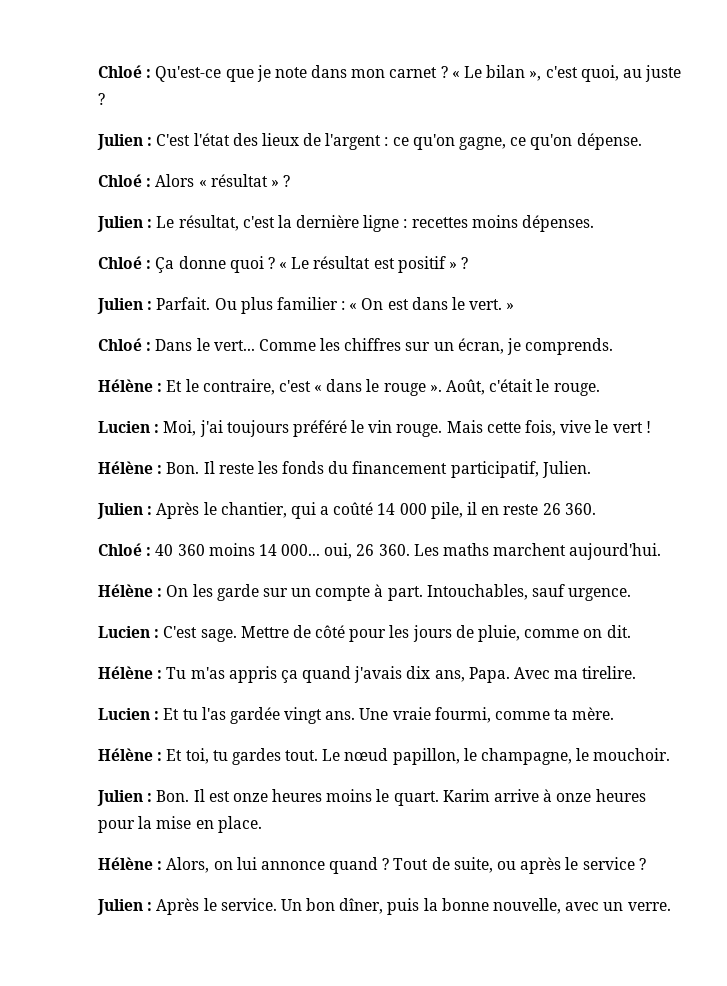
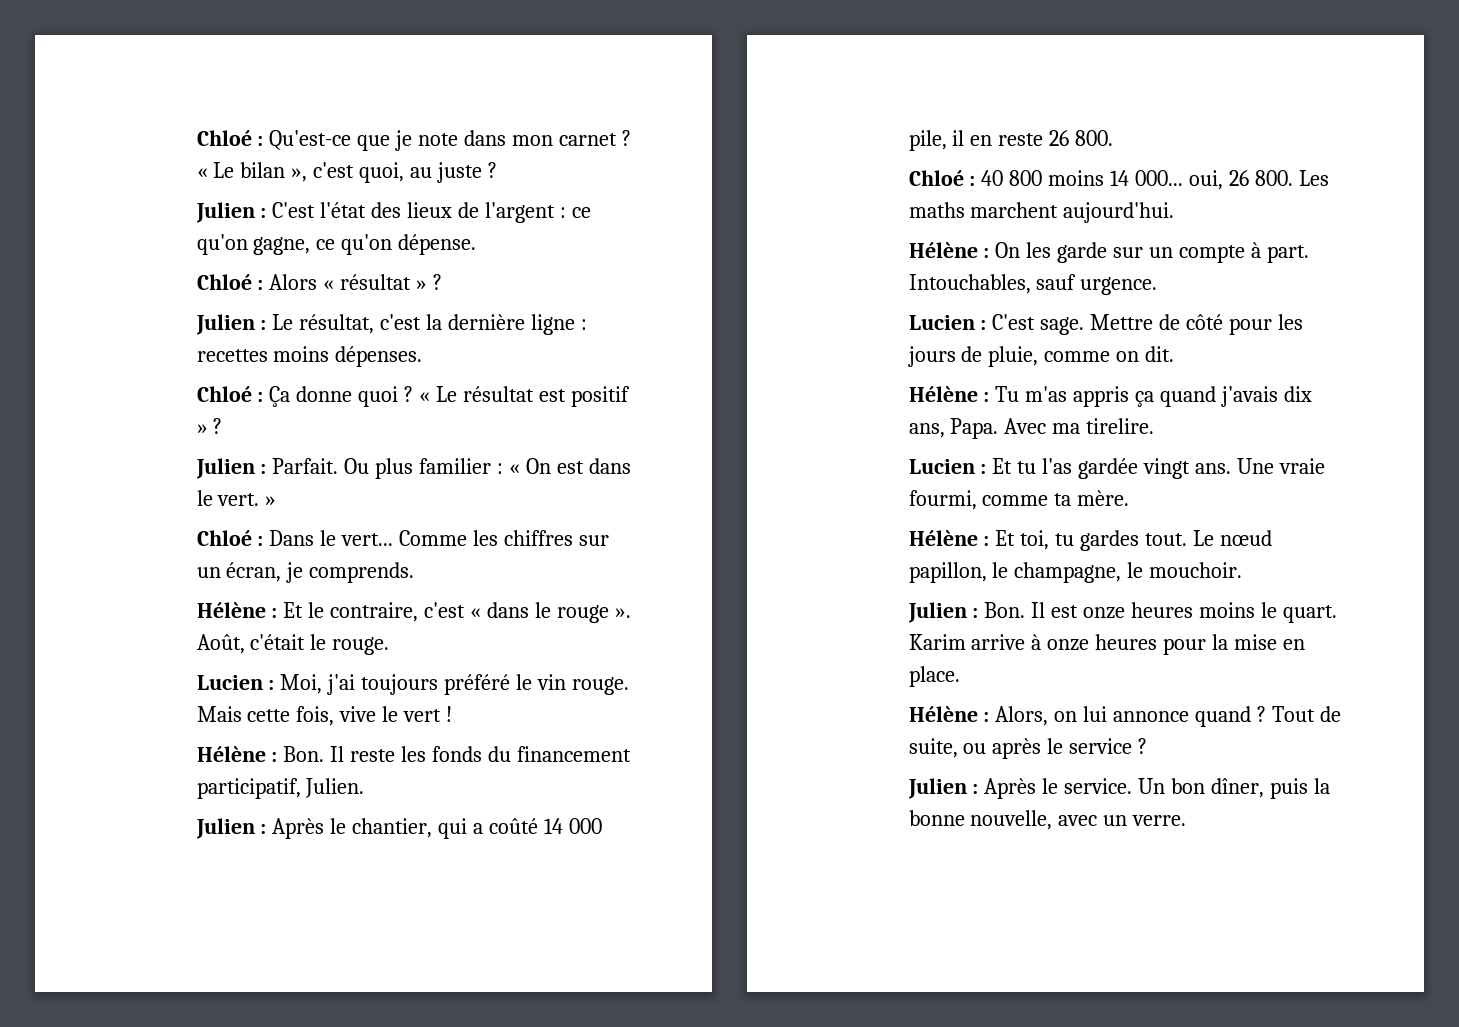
- Julien : Après le chantier, qui a coûté 14 000 pile, il en reste 26 360.
+ Julien : Après le chantier, qui a coûté 14 000 pile, il en reste 26 800.
- Chloé : 40 360 moins 14 000... oui, 26 360. Les maths marchent aujourd'hui.
+ Chloé : 40 800 moins 14 000... oui, 26 800. Les maths marchent aujourd'hui.

